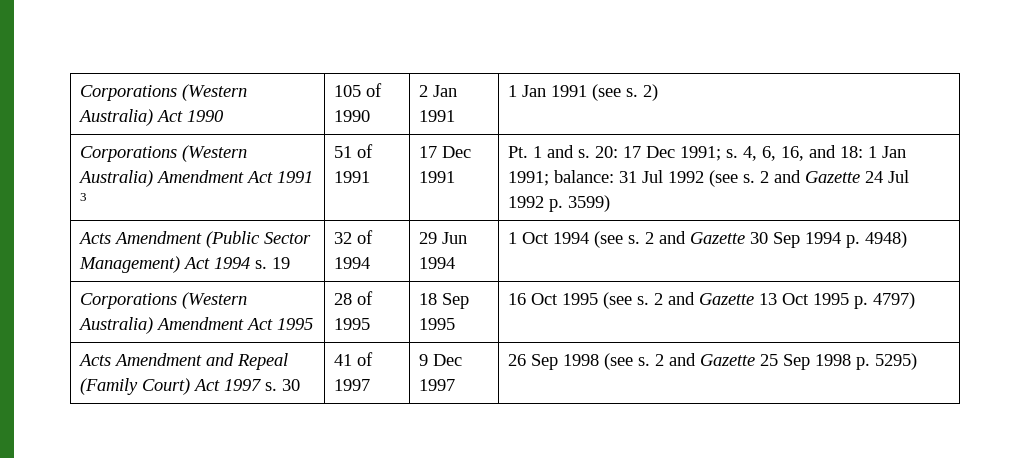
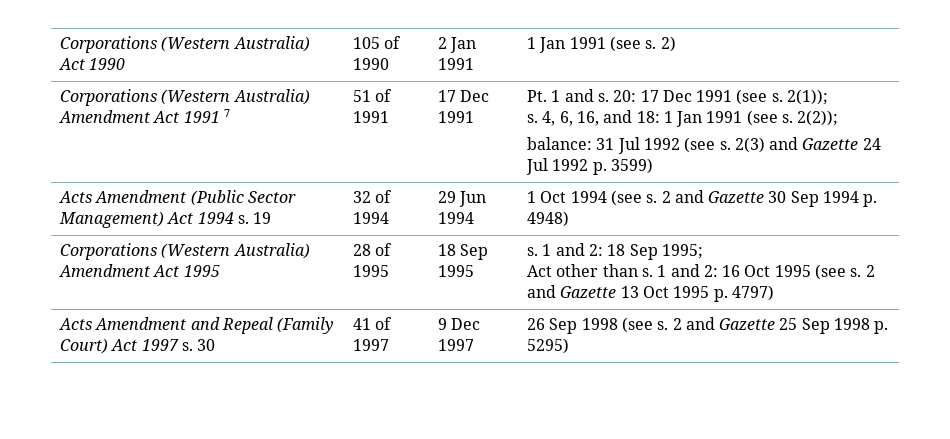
- Corporations (Western Australia) Amendment Act 1991 3
+ Corporations (Western Australia) Amendment Act 1991 7
- 20: 17 Dec 1991; s.
+ 20: 17 Dec 1991 (see s. 2(1));
+ s.
- 4, 6, 16, and 18: 1 Jan 1991; balance: 31 Jul 1992 (see s.
+ 4, 6, 16, and 18: 1 Jan 1991 (see s. 2(2));
+ balance: 31 Jul 1992 (see s.
- 2 and Gazette 24 Jul 1992 p. 3599)
+ 2(3) and Gazette 24 Jul 1992 p. 3599)
- Corporations (Western Australia) Amendment Act 1995 | 28 of 1995 | 18 Sep 1995 | 16 Oct 1995 (see s. 2 and Gazette 13 Oct 1995 p. 4797)
+ Corporations (Western Australia) Amendment Act 1995 | 28 of 1995 | 18 Sep 1995 | s. 1 and 2: 18 Sep 1995;
+ Act other than s. 1 and 2: 16 Oct 1995 (see s. 2 and Gazette 13 Oct 1995 p. 4797)

